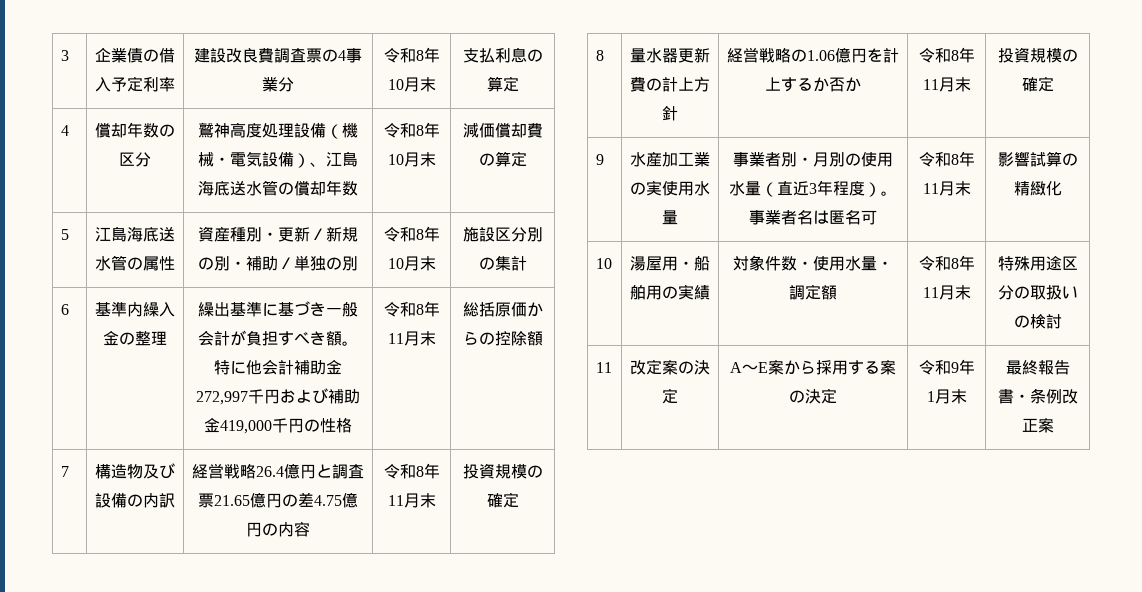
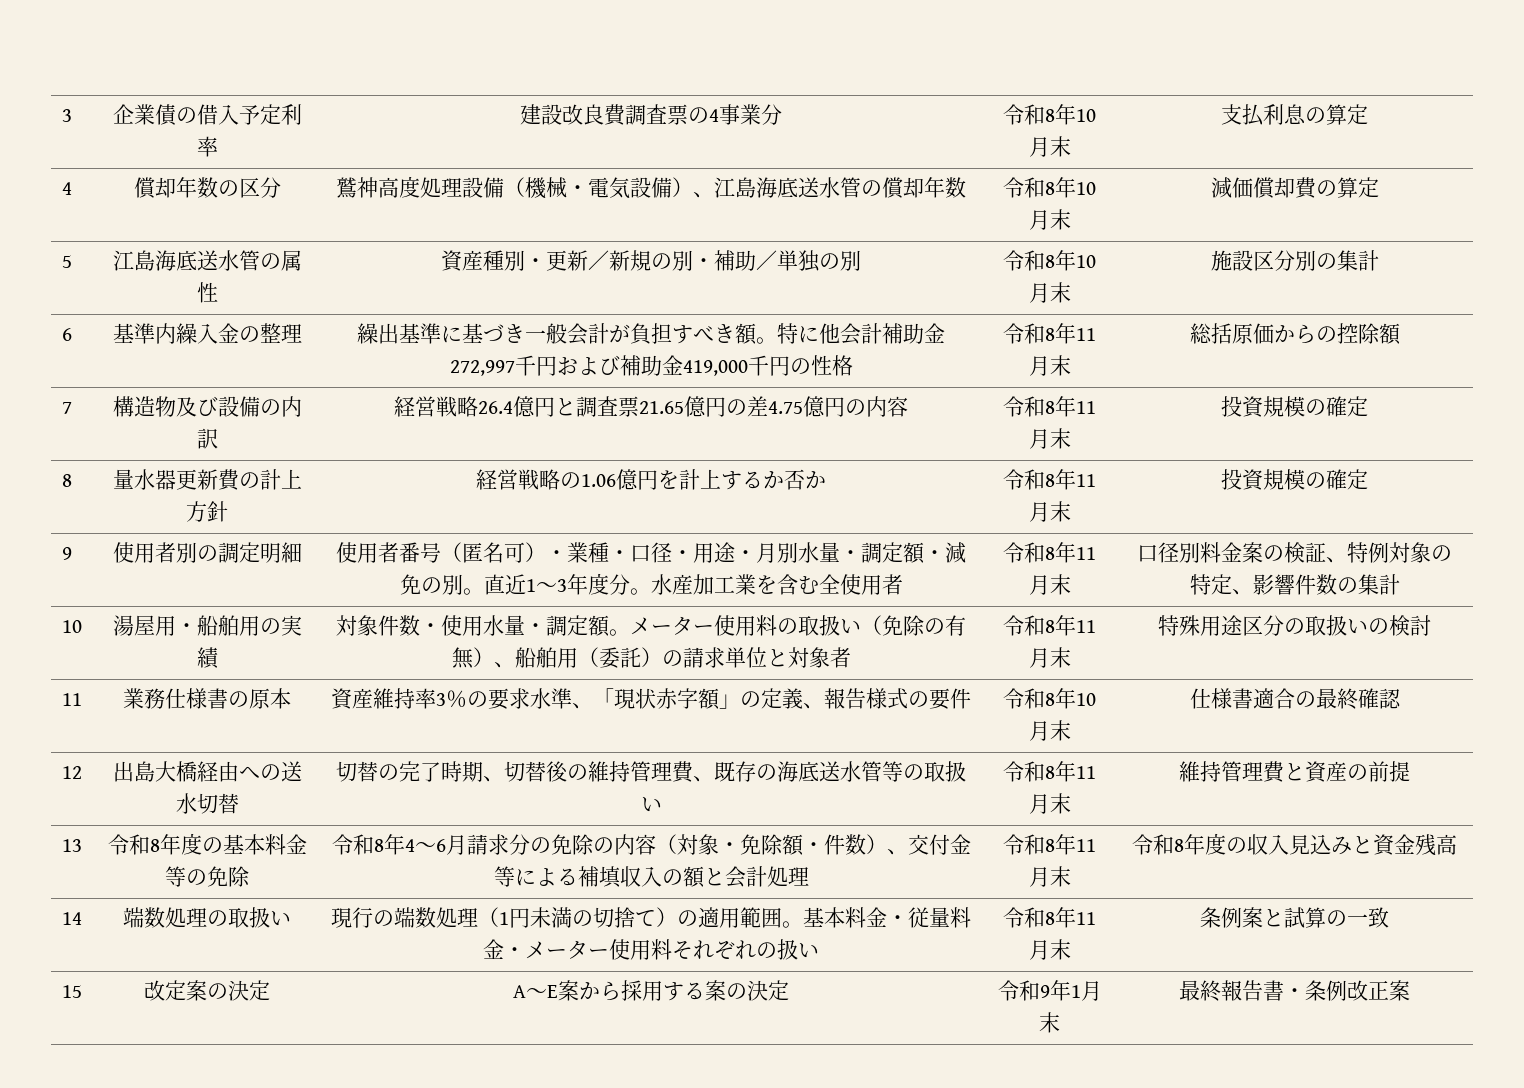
- 水産加工業の実使用水量 | 事業者別・月別の使用水量（直近3年程度）。事業者名は匿名可 | 令和8年11月末 | 影響試算の精緻化
+ 使用者別の調定明細 | 使用者番号（匿名可）・業種・口径・用途・月別水量・調定額・減免の別。直近1〜3年度分。水産加工業を含む全使用者 | 令和8年11月末 | 口径別料金案の検証、特例対象の特定、影響件数の集計
- 対象件数・使用水量・調定額
+ 対象件数・使用水量・調定額。メーター使用料の取扱い（免除の有無）、船舶用（委託）の請求単位と対象者
- 11 | 改定案の決定 | A〜E案から採用する案の決定 | 令和9年1月末 | 最終報告書・条例改正案
+ 11 | 業務仕様書の原本 | 資産維持率3％の要求水準、「現状赤字額」の定義、報告様式の要件 | 令和8年10月末 | 仕様書適合の最終確認
+ 12 | 出島大橋経由への送水切替 | 切替の完了時期、切替後の維持管理費、既存の海底送水管等の取扱い | 令和8年11月末 | 維持管理費と資産の前提
+ 13 | 令和8年度の基本料金等の免除 | 令和8年4〜6月請求分の免除の内容（対象・免除額・件数）、交付金等による補填収入の額と会計処理 | 令和8年11月末 | 令和8年度の収入見込みと資金残高
+ 14 | 端数処理の取扱い | 現行の端数処理（1円未満の切捨て）の適用範囲。基本料金・従量料金・メーター使用料それぞれの扱い | 令和8年11月末 | 条例案と試算の一致
+ 15 | 改定案の決定 | A〜E案から採用する案の決定 | 令和9年1月末 | 最終報告書・条例改正案

